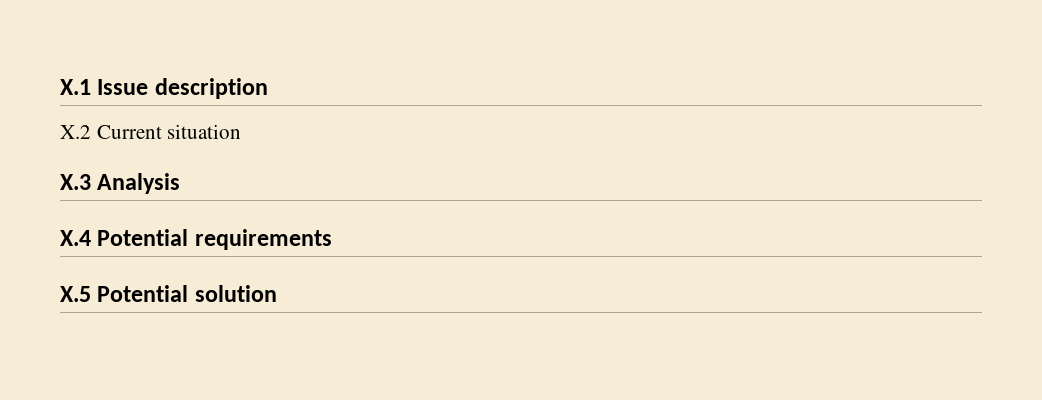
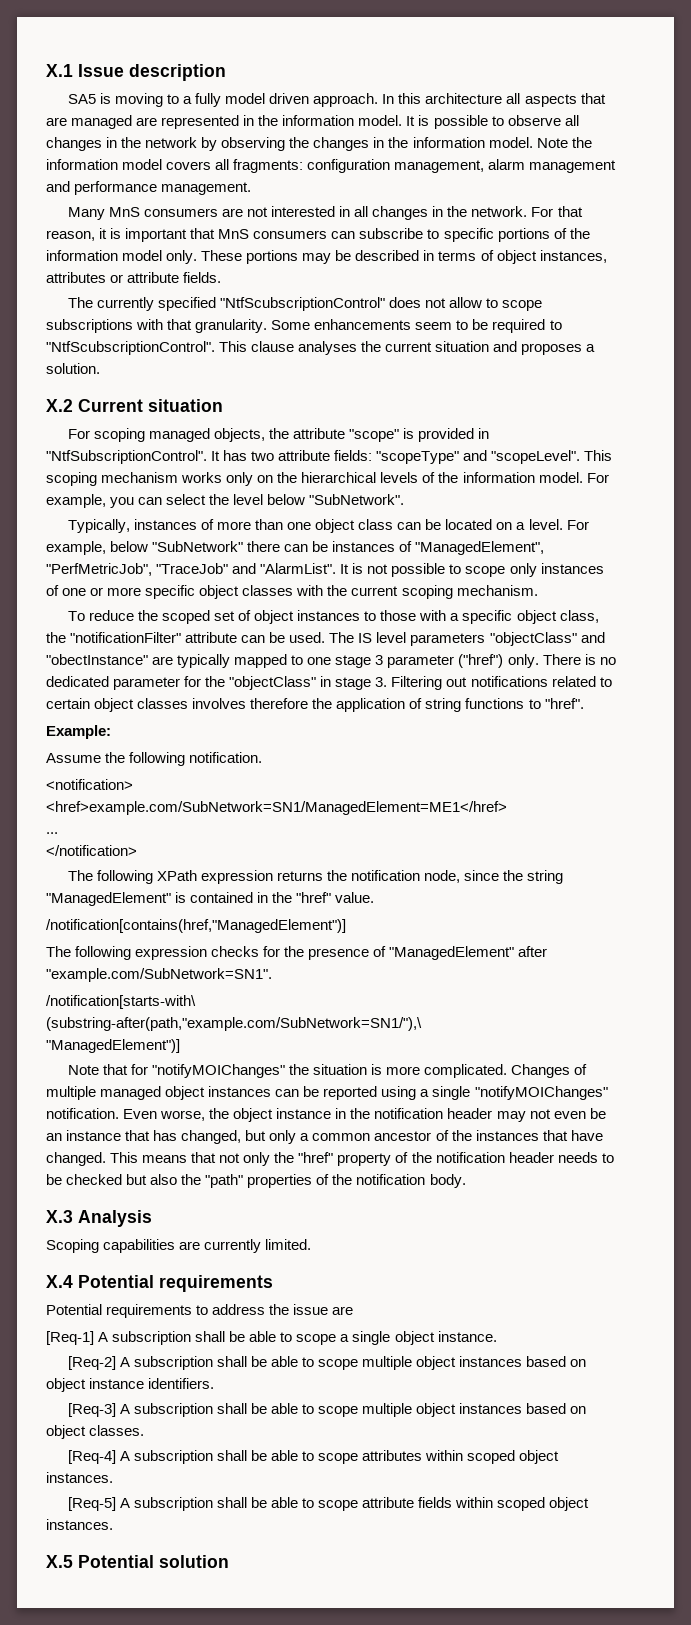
+ SA5 is moving to a fully model driven approach. In this architecture all aspects that are managed are represented in the information model. It is possible to observe all changes in the network by observing the changes in the information model. Note the information model covers all fragments: configuration management, alarm management and performance management.
+ Many MnS consumers are not interested in all changes in the network. For that reason, it is important that MnS consumers can subscribe to specific portions of the information model only. These portions may be described in terms of object instances, attributes or attribute fields.
+ The currently specified "NtfScubscriptionControl" does not allow to scope subscriptions with that granularity. Some enhancements seem to be required to "NtfScubscriptionControl". This clause analyses the current situation and proposes a solution.
  X.2 Current situation
+ For scoping managed objects, the attribute "scope" is provided in "NtfSubscriptionControl". It has two attribute fields: "scopeType" and "scopeLevel". This scoping mechanism works only on the hierarchical levels of the information model. For example, you can select the level below "SubNetwork".
+ Typically, instances of more than one object class can be located on a level. For example, below "SubNetwork" there can be instances of "ManagedElement", "PerfMetricJob", "TraceJob" and "AlarmList". It is not possible to scope only instances of one or more specific object classes with the current scoping mechanism.
+ To reduce the scoped set of object instances to those with a specific object class, the "notificationFilter" attribute can be used. The IS level parameters "objectClass" and "obectInstance" are typically mapped to one stage 3 parameter ("href") only. There is no dedicated parameter for the "objectClass" in stage 3. Filtering out notifications related to certain object classes involves therefore the application of string functions to "href".
+ Example:
+ Assume the following notification.
+ <notification>
+ <href>example.com/SubNetwork=SN1/ManagedElement=ME1</href>
+ ...
+ </notification>
+ The following XPath expression returns the notification node, since the string "ManagedElement" is contained in the "href" value.
+ /notification[contains(href,"ManagedElement")]
+ The following expression checks for the presence of "ManagedElement" after "example.com/SubNetwork=SN1".
+ /notification[starts-with\
+ (substring-after(path,"example.com/SubNetwork=SN1/"),\
+ "ManagedElement")]
+ Note that for "notifyMOIChanges" the situation is more complicated. Changes of multiple managed object instances can be reported using a single "notifyMOIChanges" notification. Even worse, the object instance in the notification header may not even be an instance that has changed, but only a common ancestor of the instances that have changed. This means that not only the "href" property of the notification header needs to be checked but also the "path" properties of the notification body.
  X.3 Analysis
+ Scoping capabilities are currently limited.
  X.4 Potential requirements
+ Potential requirements to address the issue are
+ [Req-1] A subscription shall be able to scope a single object instance.
+ [Req-2] A subscription shall be able to scope multiple object instances based on object instance identifiers.
+ [Req-3] A subscription shall be able to scope multiple object instances based on object classes.
+ [Req-4] A subscription shall be able to scope attributes within scoped object instances.
+ [Req-5] A subscription shall be able to scope attribute fields within scoped object instances.

